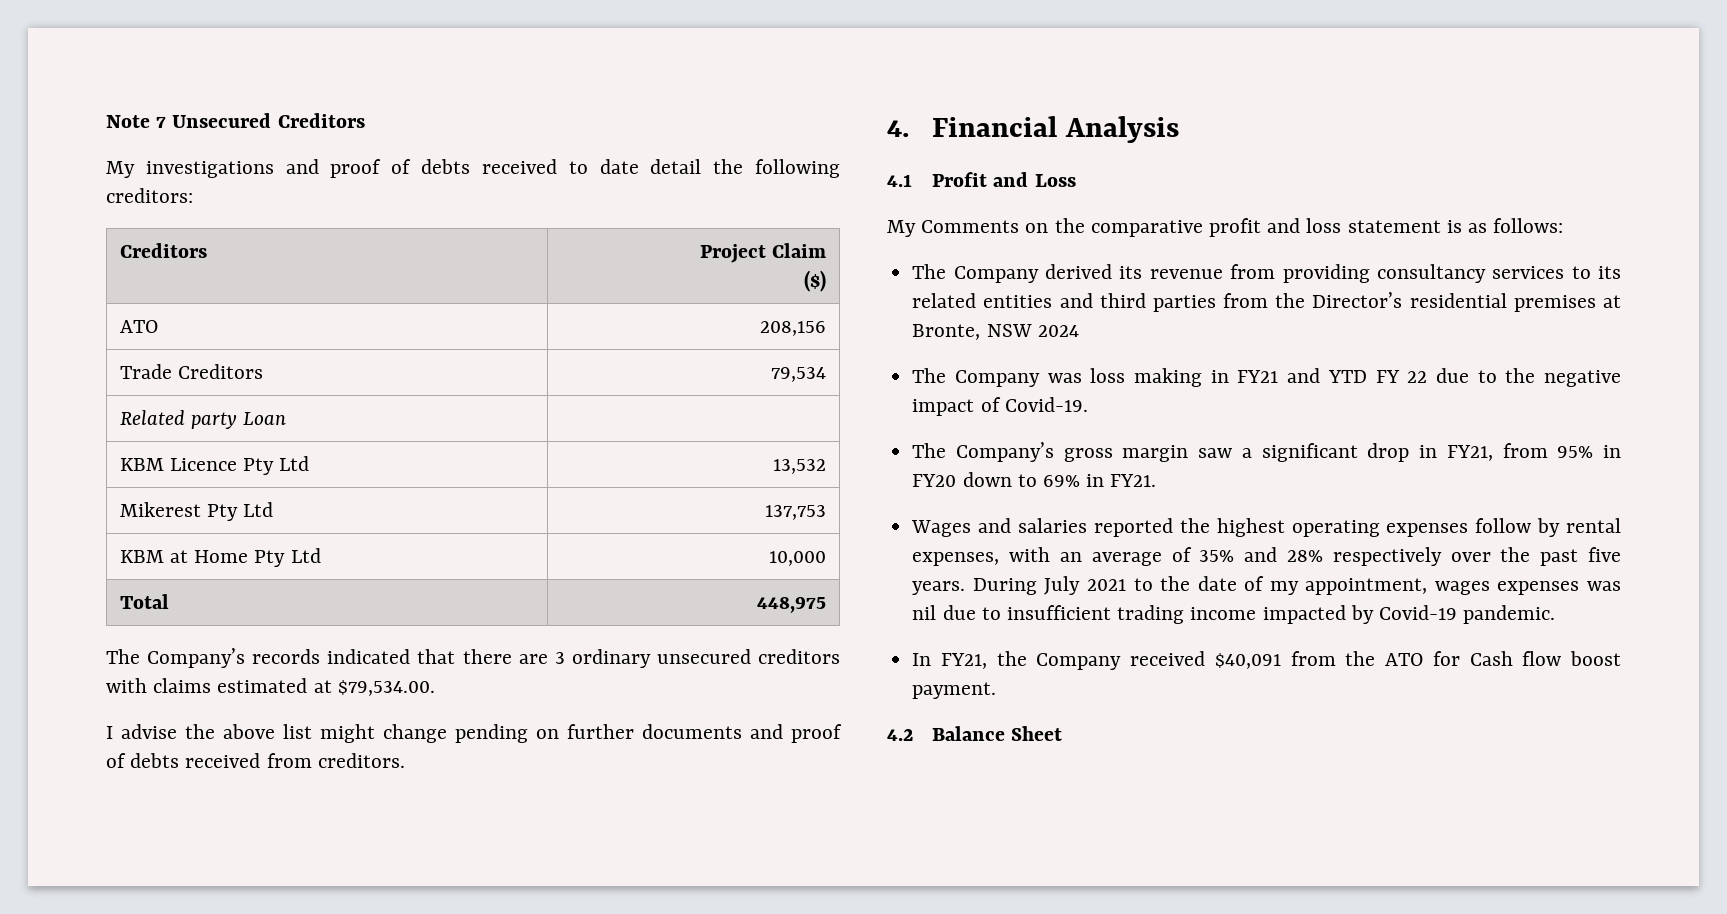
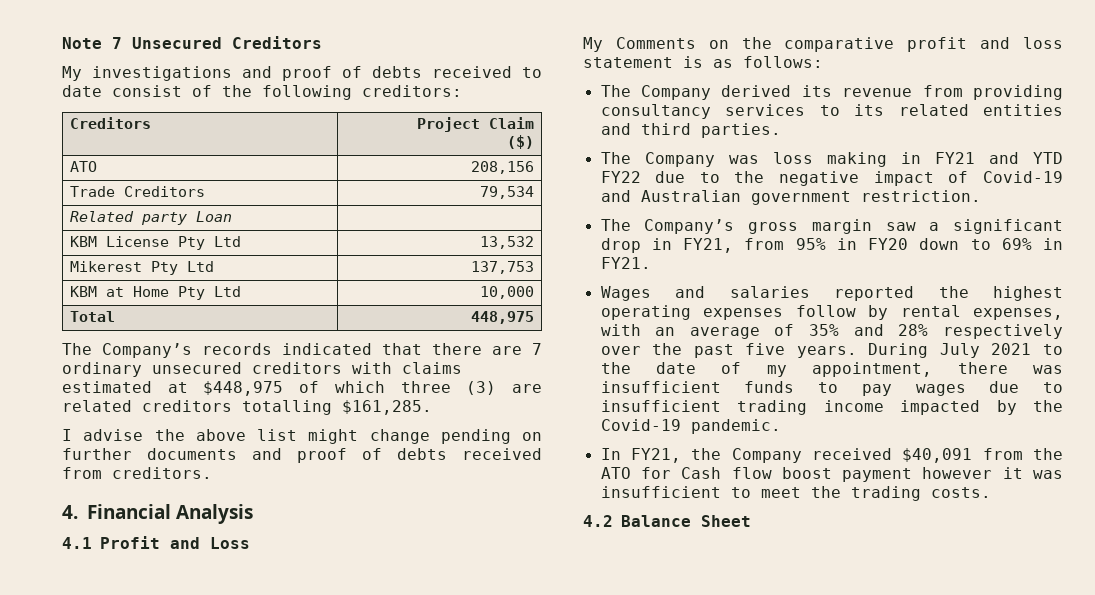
- My investigations and proof of debts received to date detail the following creditors:
+ My investigations and proof of debts received to date consist of the following creditors:
- KBM Licence Pty Ltd | 13,532
+ KBM License Pty Ltd | 13,532
- The Company’s records indicated that there are 3 ordinary unsecured creditors with claims estimated at $79,534.00.
+ The Company’s records indicated that there are 7 ordinary unsecured creditors with claims estimated at $448,975 of which three (3) are related creditors totalling $161,285.
- The Company derived its revenue from providing consultancy services to its related entities and third parties from the Director’s residential premises at Bronte, NSW 2024
+ The Company derived its revenue from providing consultancy services to its related entities and third parties.
- The Company was loss making in FY21 and YTD FY 22 due to the negative impact of Covid-19.
+ The Company was loss making in FY21 and YTD FY22 due to the negative impact of Covid-19 and Australian government restriction.
- During July 2021 to the date of my appointment, wages expenses was nil due to insufficient trading income impacted by Covid-19 pandemic.
+ During July 2021 to the date of my appointment, there was insufficient funds to pay wages due to insufficient trading income impacted by the Covid-19 pandemic.
- In FY21, the Company received $40,091 from the ATO for Cash flow boost payment.
+ In FY21, the Company received $40,091 from the ATO for Cash flow boost payment however it was insufficient to meet the trading costs.

